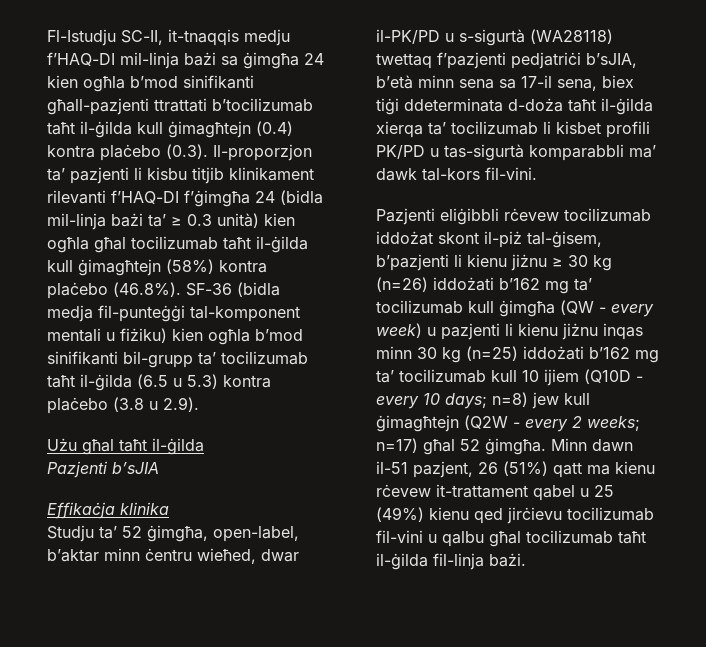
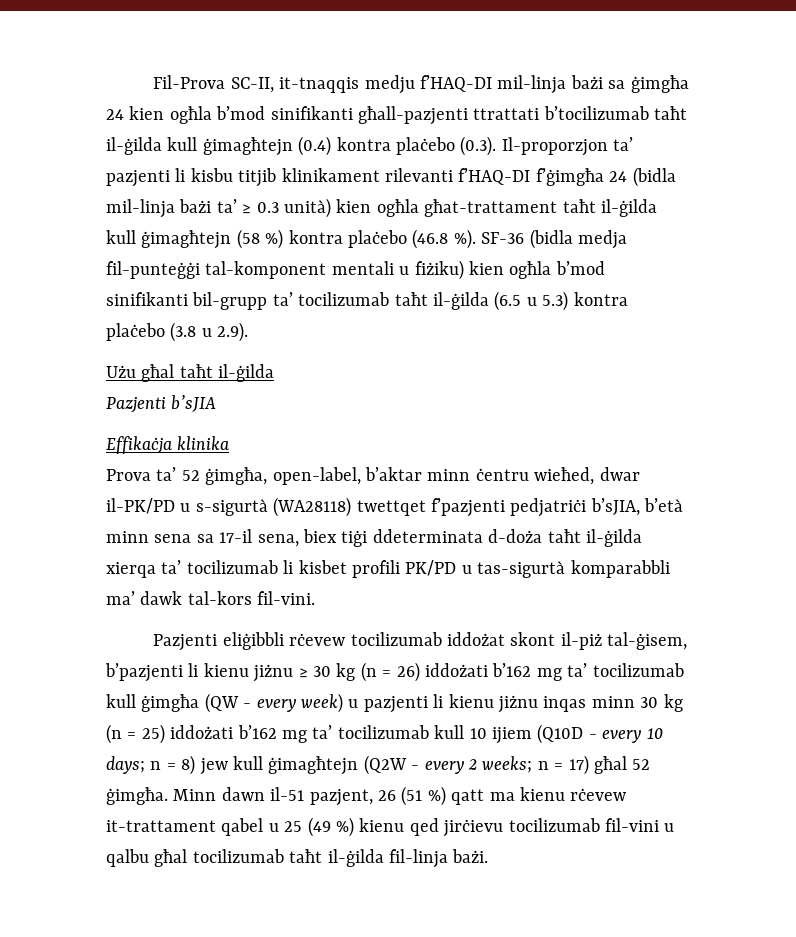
- Fl-Istudju SC-II, it-tnaqqis medju f’HAQ-DI mil-linja bażi sa ġimgħa 24 kien ogħla b’mod sinifikanti għall-pazjenti ttrattati b’tocilizumab taħt il-ġilda kull ġimagħtejn (0.4) kontra plaċebo (0.3). Il-proporzjon ta’ pazjenti li kisbu titjib klinikament rilevanti f’HAQ-DI f’ġimgħa 24 (bidla mil-linja bażi ta’ ≥ 0.3 unità) kien ogħla għal tocilizumab taħt il-ġilda kull ġimagħtejn (58%) kontra plaċebo (46.8%). SF-36 (bidla medja fil-punteġġi tal-komponent mentali u fiżiku) kien ogħla b’mod sinifikanti bil-grupp ta’ tocilizumab taħt il-ġilda (6.5 u 5.3) kontra plaċebo (3.8 u 2.9).
+ Fil-Prova SC-II, it-tnaqqis medju f’HAQ-DI mil-linja bażi sa ġimgħa 24 kien ogħla b’mod sinifikanti għall-pazjenti ttrattati b’tocilizumab taħt il-ġilda kull ġimagħtejn (0.4) kontra plaċebo (0.3). Il-proporzjon ta’ pazjenti li kisbu titjib klinikament rilevanti f’HAQ-DI f’ġimgħa 24 (bidla mil-linja bażi ta’ ≥ 0.3 unità) kien ogħla għat-trattament taħt il-ġilda kull ġimagħtejn (58 %) kontra plaċebo (46.8 %). SF-36 (bidla medja fil-punteġġi tal-komponent mentali u fiżiku) kien ogħla b’mod sinifikanti bil-grupp ta’ tocilizumab taħt il-ġilda (6.5 u 5.3) kontra plaċebo (3.8 u 2.9).
- Studju ta’ 52 ġimgħa, open-label, b’aktar minn ċentru wieħed, dwar il-PK/PD u s-sigurtà (WA28118) twettaq f’pazjenti pedjatriċi b’sJIA, b’età minn sena sa 17-il sena, biex tiġi ddeterminata d-doża taħt il-ġilda xierqa ta’ tocilizumab li kisbet profili PK/PD u tas-sigurtà komparabbli ma’ dawk tal-kors fil-vini.
+ Prova ta’ 52 ġimgħa, open-label, b’aktar minn ċentru wieħed, dwar il-PK/PD u s-sigurtà (WA28118) twettqet f’pazjenti pedjatriċi b’sJIA, b’età minn sena sa 17-il sena, biex tiġi ddeterminata d-doża taħt il-ġilda xierqa ta’ tocilizumab li kisbet profili PK/PD u tas-sigurtà komparabbli ma’ dawk tal-kors fil-vini.
- Pazjenti eliġibbli rċevew tocilizumab iddożat skont il-piż tal-ġisem, b’pazjenti li kienu jiżnu ≥ 30 kg (n=26) iddożati b’162 mg ta’ tocilizumab kull ġimgħa (QW - every week) u pazjenti li kienu jiżnu inqas minn 30 kg (n=25) iddożati b’162 mg ta’ tocilizumab kull 10 ijiem (Q10D - every 10 days; n=8) jew kull ġimagħtejn (Q2W - every 2 weeks; n=17) għal 52 ġimgħa.
+ Pazjenti eliġibbli rċevew tocilizumab iddożat skont il-piż tal-ġisem, b’pazjenti li kienu jiżnu ≥ 30 kg (n = 26) iddożati b’162 mg ta’ tocilizumab kull ġimgħa (QW - every week) u pazjenti li kienu jiżnu inqas minn 30 kg (n = 25) iddożati b’162 mg ta’ tocilizumab kull 10 ijiem (Q10D - every 10 days; n = 8) jew kull ġimagħtejn (Q2W - every 2 weeks; n = 17) għal 52 ġimgħa.
- Minn dawn il-51 pazjent, 26 (51%) qatt ma kienu rċevew it-trattament qabel u 25 (49%) kienu qed jirċievu tocilizumab fil-vini u qalbu għal tocilizumab taħt il-ġilda fil-linja bażi.
+ Minn dawn il-51 pazjent, 26 (51 %) qatt ma kienu rċevew it-trattament qabel u 25 (49 %) kienu qed jirċievu tocilizumab fil-vini u qalbu għal tocilizumab taħt il-ġilda fil-linja bażi.

